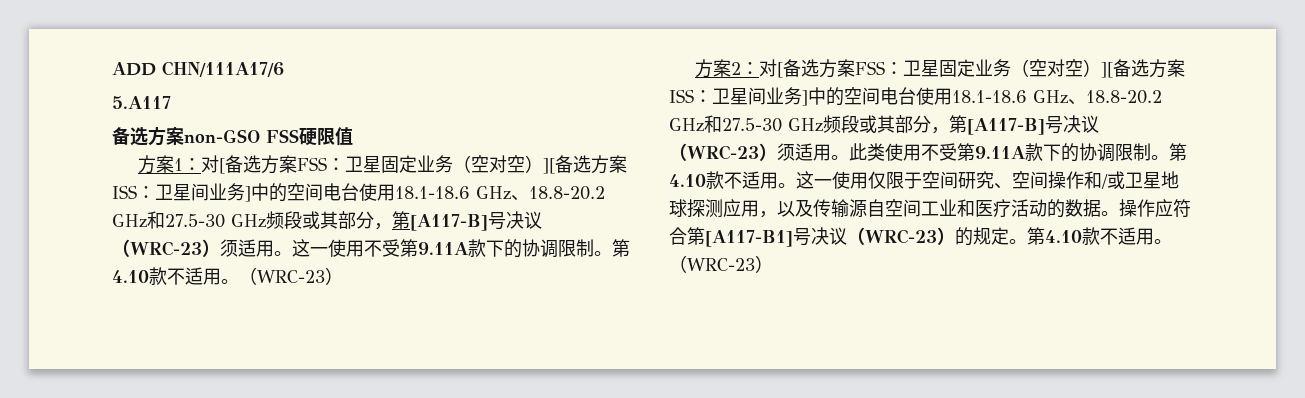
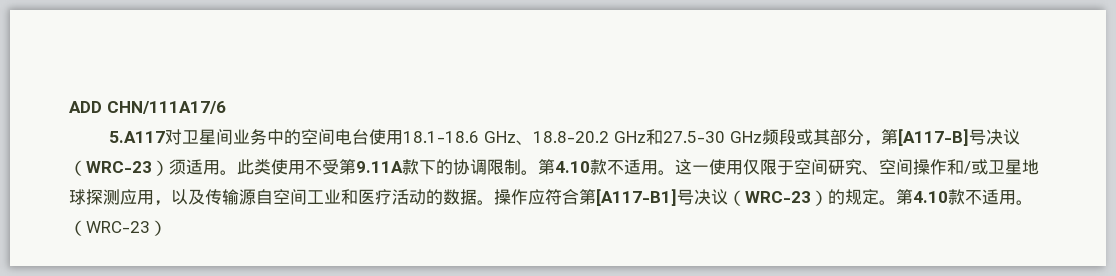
- 5.A117
- 备选方案non-GSO FSS硬限值
- 方案1：对[备选方案FSS：卫星固定业务（空对空）][备选方案ISS：卫星间业务]中的空间电台使用18.1-18.6 GHz、18.8-20.2 GHz和27.5-30 GHz频段或其部分，第[A117-B]号决议（WRC-23）须适用。这一使用不受第9.11A款下的协调限制。第4.10款不适用。（WRC-23）
- 方案2：对[备选方案FSS：卫星固定业务（空对空）][备选方案ISS：卫星间业务]中的空间电台使用18.1-18.6 GHz、18.8-20.2 GHz和27.5-30 GHz频段或其部分，第[A117-B]号决议（WRC-23）须适用。
+ 5.A117对卫星间业务中的空间电台使用18.1-18.6 GHz、18.8-20.2 GHz和27.5-30 GHz频段或其部分，第[A117-B]号决议（WRC-23）须适用。

